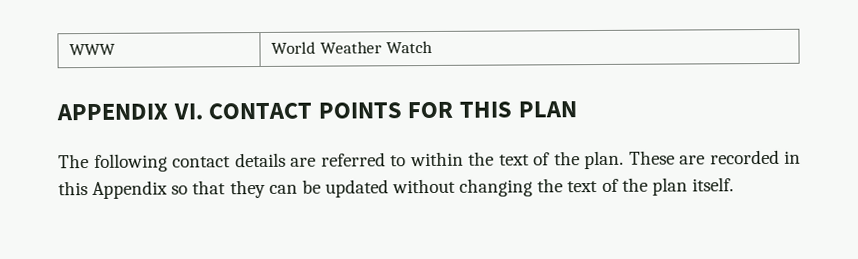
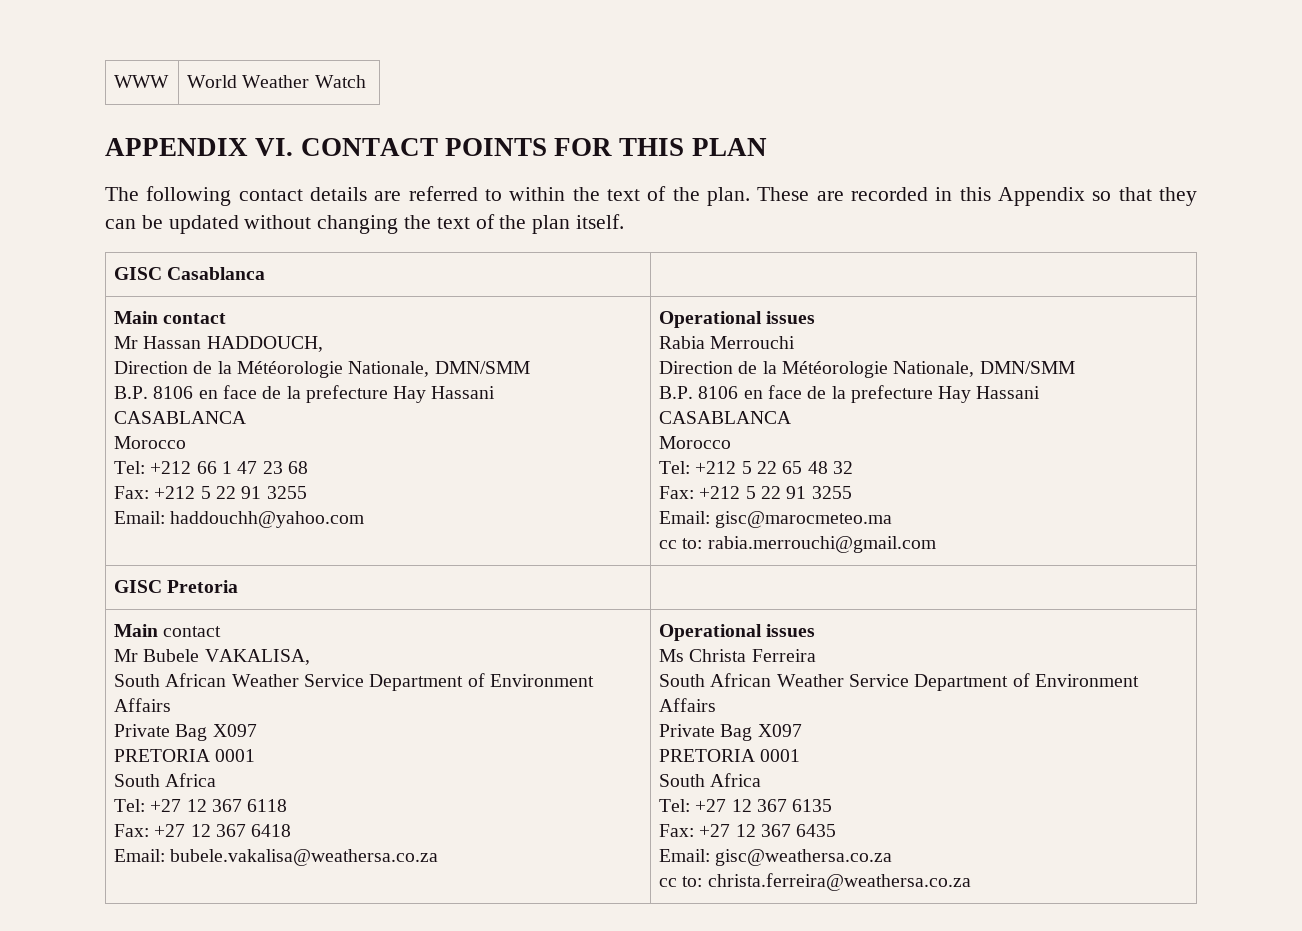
+ GISC Casablanca |
+ Main contact
+ Mr Hassan HADDOUCH,
+ Direction de la Météorologie Nationale, DMN/SMM
+ B.P. 8106 en face de la prefecture Hay Hassani
+ CASABLANCA
+ Morocco
+ Tel: +212 66 1 47 23 68
+ Fax: +212 5 22 91 3255
+ Email: haddouchh@yahoo.com | Operational issues
+ Rabia Merrouchi
+ Direction de la Météorologie Nationale, DMN/SMM
+ B.P. 8106 en face de la prefecture Hay Hassani
+ CASABLANCA
+ Morocco
+ Tel: +212 5 22 65 48 32
+ Fax: +212 5 22 91 3255
+ Email: gisc@marocmeteo.ma
+ cc to: rabia.merrouchi@gmail.com
+ GISC Pretoria |
+ Main contact
+ Mr Bubele VAKALISA,
+ South African Weather Service Department of Environment Affairs
+ Private Bag X097
+ PRETORIA 0001
+ South Africa
+ Tel: +27 12 367 6118
+ Fax: +27 12 367 6418
+ Email: bubele.vakalisa@weathersa.co.za | Operational issues
+ Ms Christa Ferreira
+ South African Weather Service Department of Environment Affairs
+ Private Bag X097
+ PRETORIA 0001
+ South Africa
+ Tel: +27 12 367 6135
+ Fax: +27 12 367 6435
+ Email: gisc@weathersa.co.za
+ cc to: christa.ferreira@weathersa.co.za

